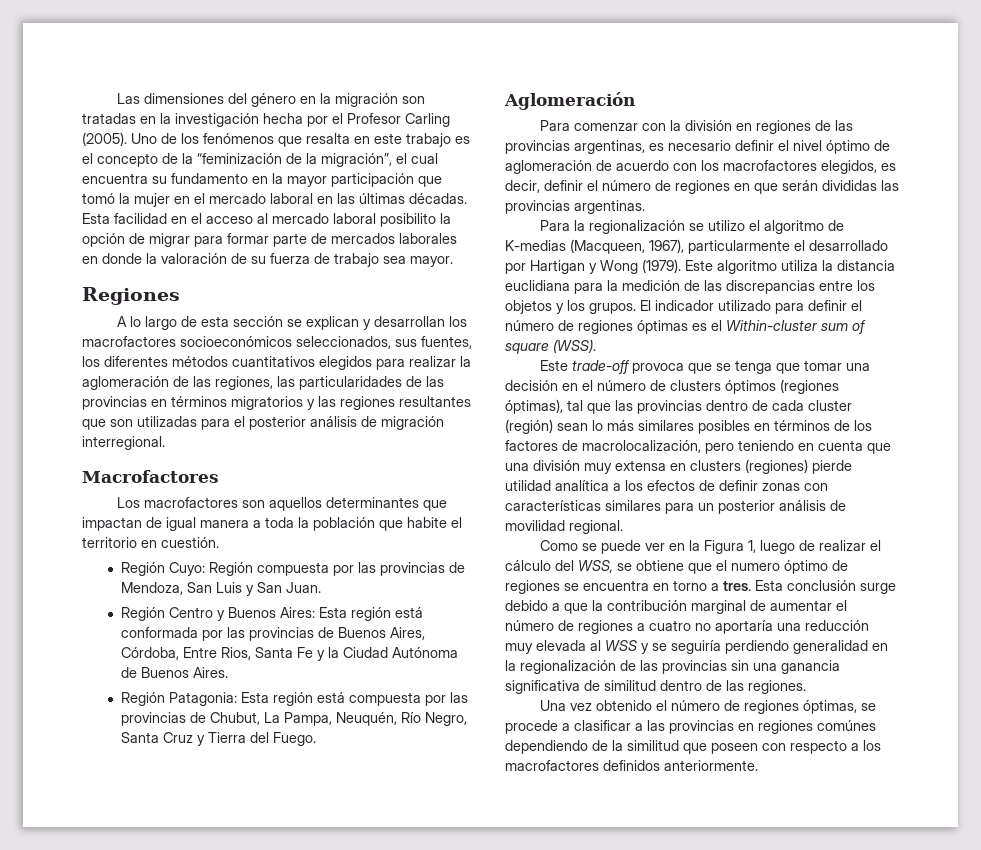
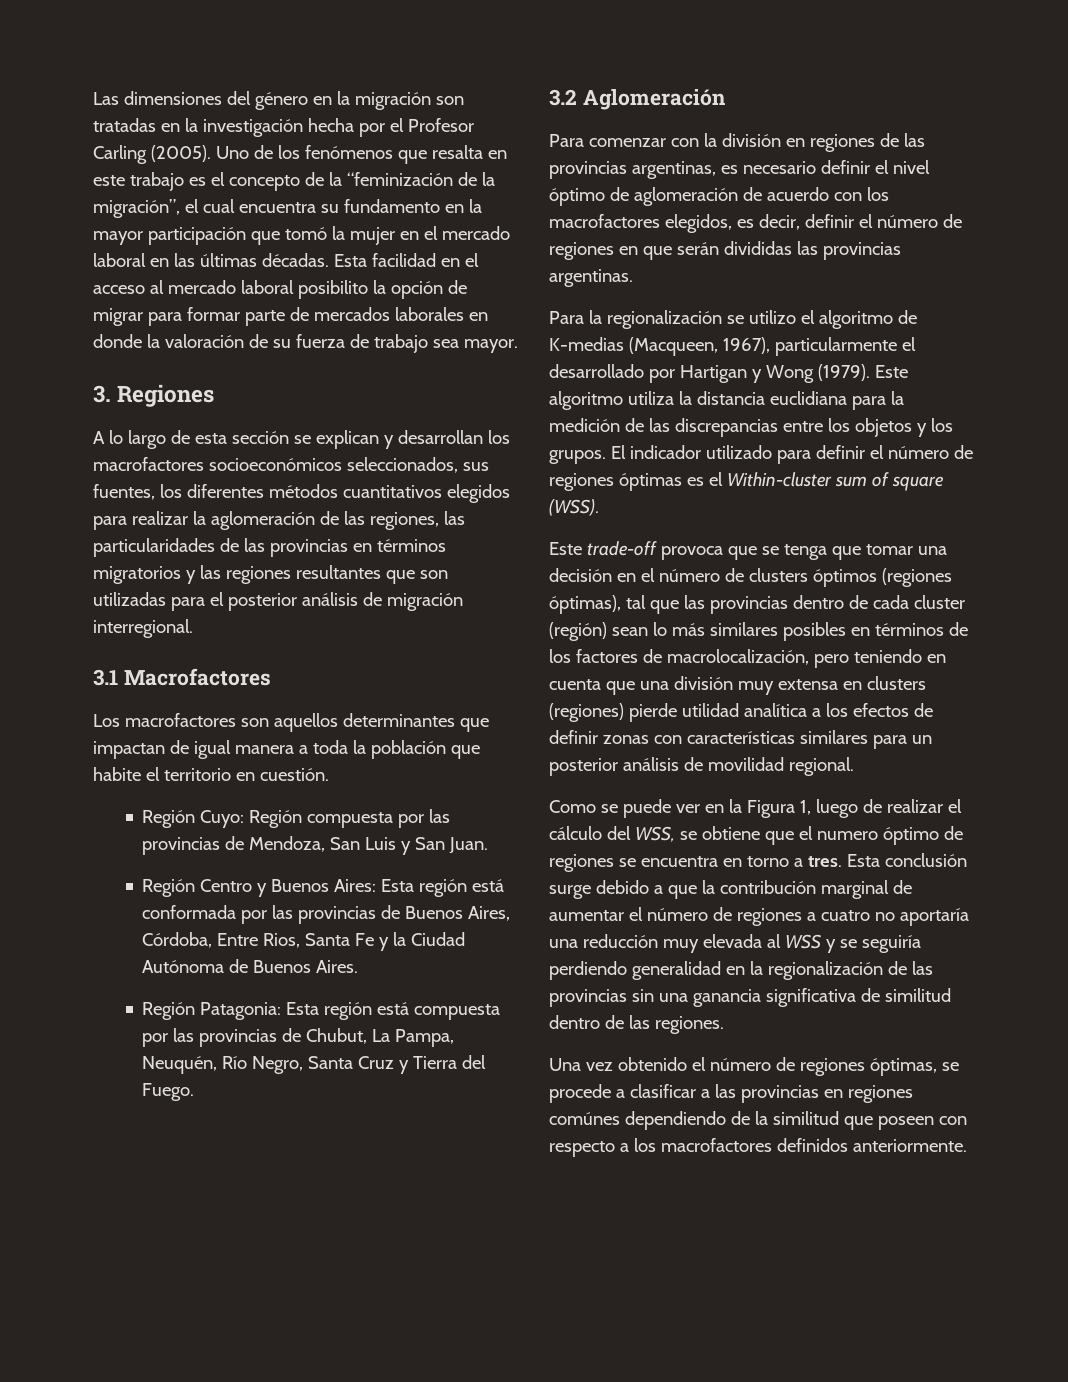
- Regiones
+ 3. Regiones
- Macrofactores
+ 3.1 Macrofactores
- Aglomeración
+ 3.2 Aglomeración

